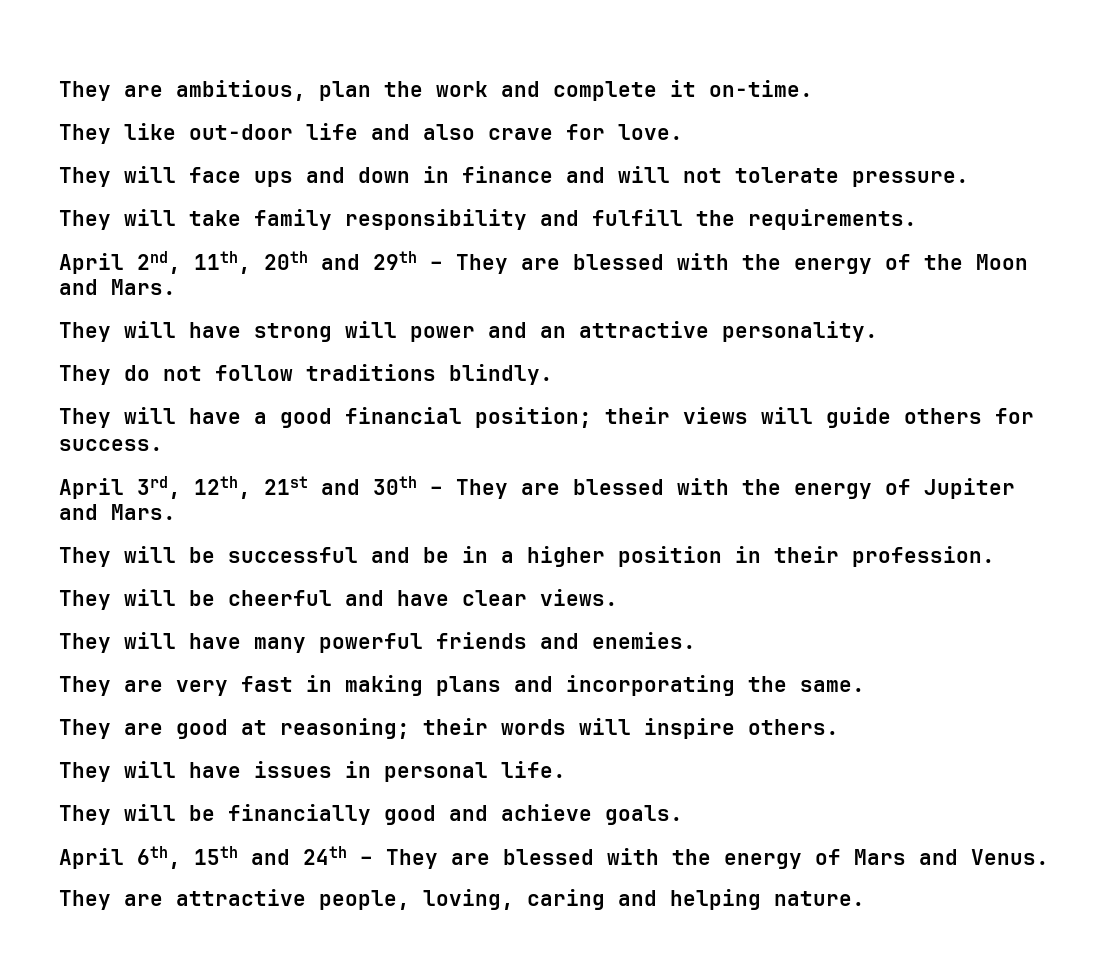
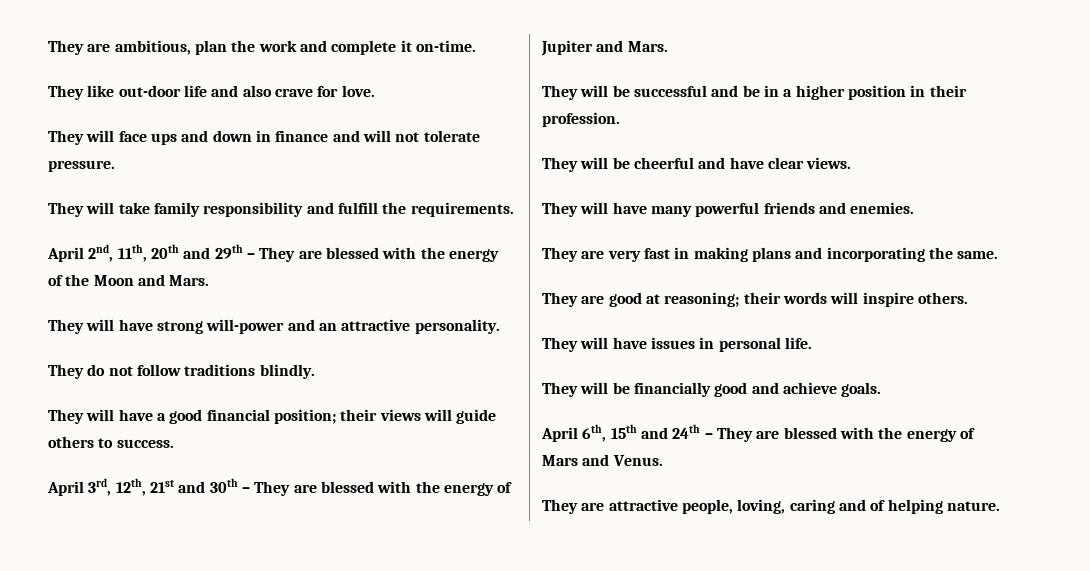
- They will have strong will power and an attractive personality.
+ They will have strong will-power and an attractive personality.
- They will have a good financial position; their views will guide others for success.
+ They will have a good financial position; their views will guide others to success.
- They are attractive people, loving, caring and helping nature.
+ They are attractive people, loving, caring and of helping nature.

